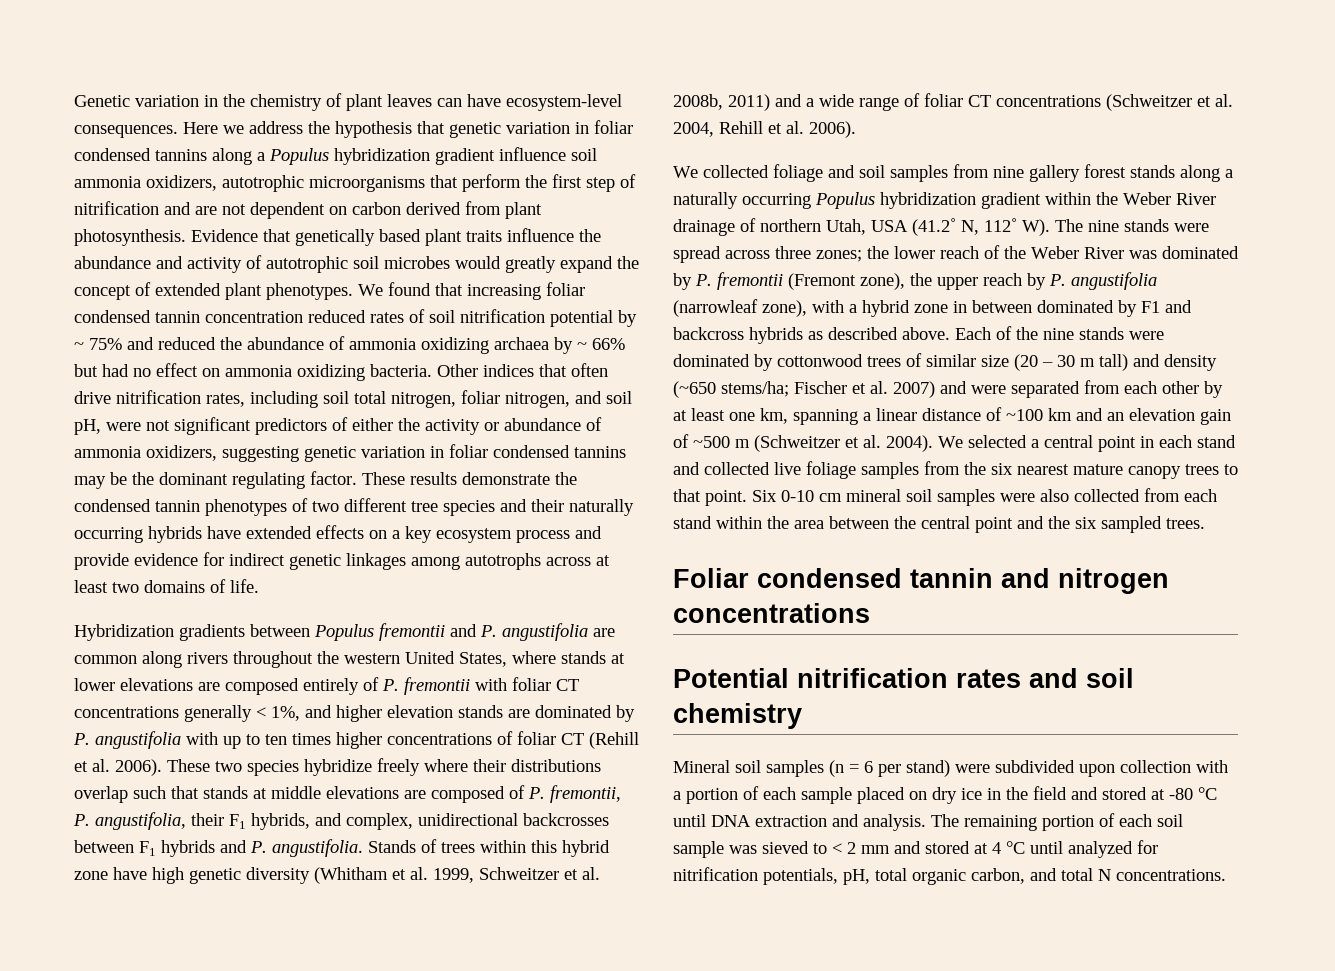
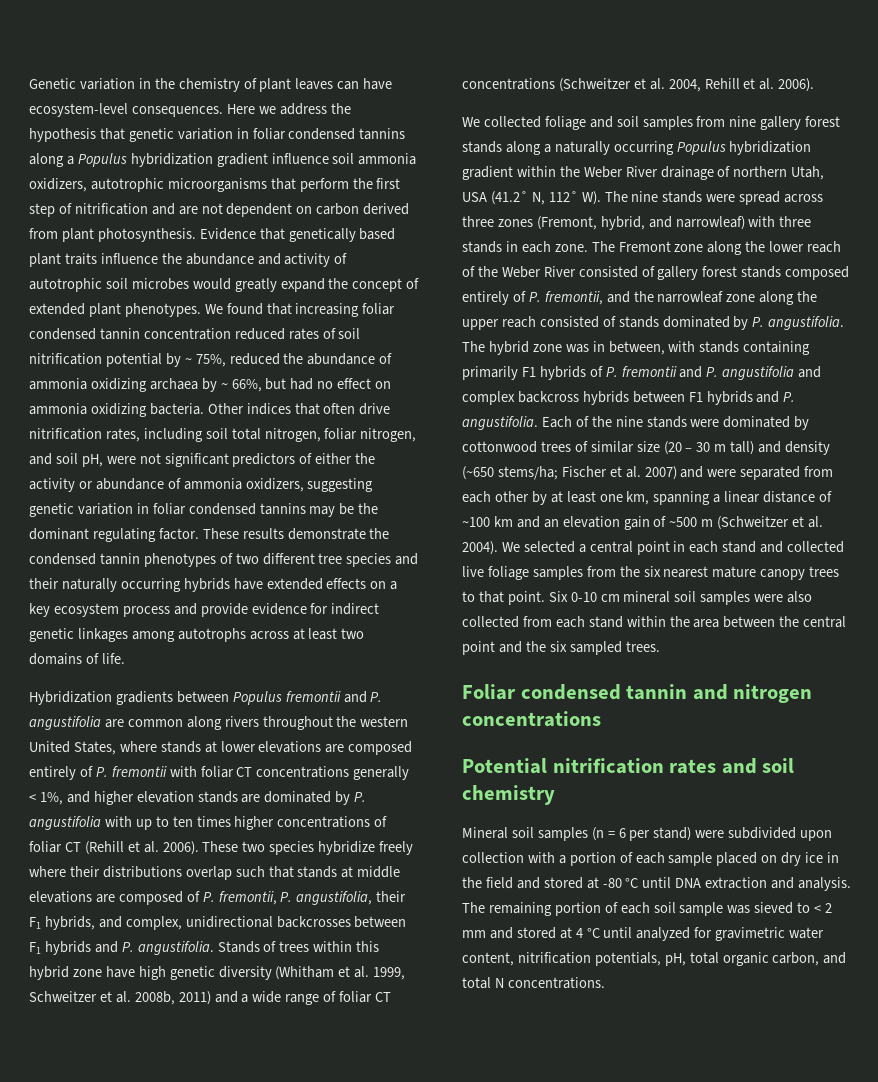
- We found that increasing foliar condensed tannin concentration reduced rates of soil nitrification potential by ~ 75% and reduced the abundance of ammonia oxidizing archaea by ~ 66% but had no effect on ammonia oxidizing bacteria.
+ We found that increasing foliar condensed tannin concentration reduced rates of soil nitrification potential by ~ 75%, reduced the abundance of ammonia oxidizing archaea by ~ 66%, but had no effect on ammonia oxidizing bacteria.
- We collected foliage and soil samples from nine gallery forest stands along a naturally occurring Populus hybridization gradient within the Weber River drainage of northern Utah, USA (41.2˚ N, 112˚ W). The nine stands were spread across three zones; the lower reach of the Weber River was dominated by P. fremontii (Fremont zone), the upper reach by P. angustifolia (narrowleaf zone), with a hybrid zone in between dominated by F1 and backcross hybrids as described above.
+ We collected foliage and soil samples from nine gallery forest stands along a naturally occurring Populus hybridization gradient within the Weber River drainage of northern Utah, USA (41.2˚ N, 112˚ W). The nine stands were spread across three zones (Fremont, hybrid, and narrowleaf) with three stands in each zone. The Fremont zone along the lower reach of the Weber River consisted of gallery forest stands composed entirely of P. fremontii, and the narrowleaf zone along the upper reach consisted of stands dominated by P. angustifolia. The hybrid zone was in between, with stands containing primarily F1 hybrids of P. fremontii and P. angustifolia and complex backcross hybrids between F1 hybrids and P. angustifolia.
- The remaining portion of each soil sample was sieved to < 2 mm and stored at 4 °C until analyzed for nitrification potentials, pH, total organic carbon, and total N concentrations.
+ The remaining portion of each soil sample was sieved to < 2 mm and stored at 4 °C until analyzed for gravimetric water content, nitrification potentials, pH, total organic carbon, and total N concentrations.

